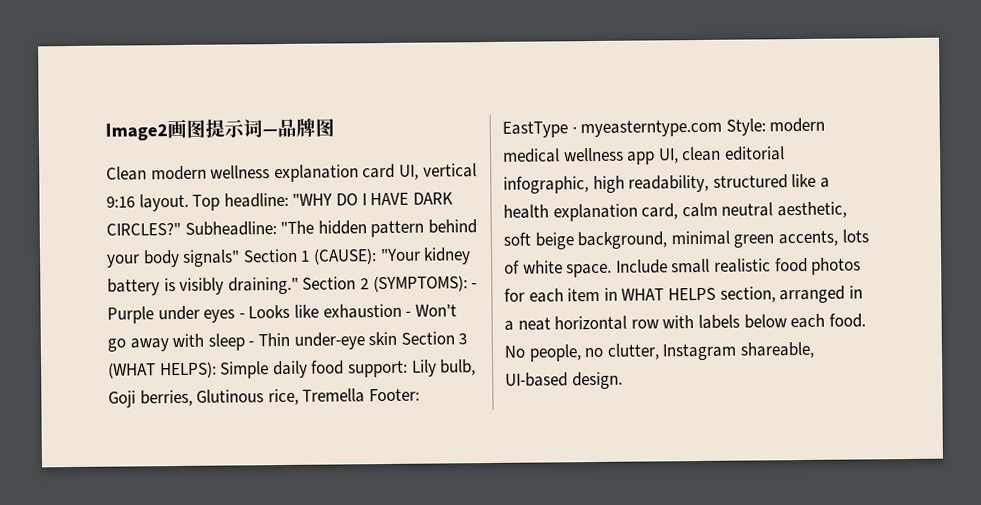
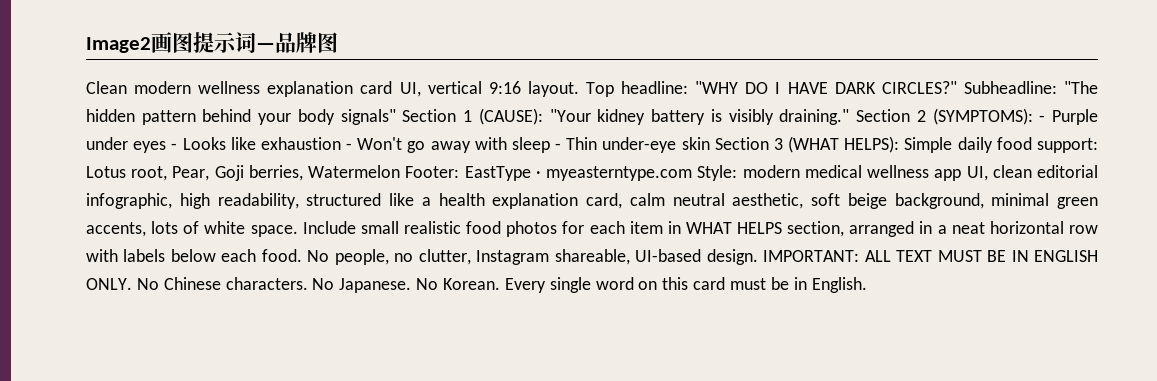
- Lily bulb, Goji berries, Glutinous rice, Tremella Footer:
+ Lotus root, Pear, Goji berries, Watermelon Footer:
+ IMPORTANT: ALL TEXT MUST BE IN ENGLISH ONLY. No Chinese characters. No Japanese. No Korean. Every single word on this card must be in English.

